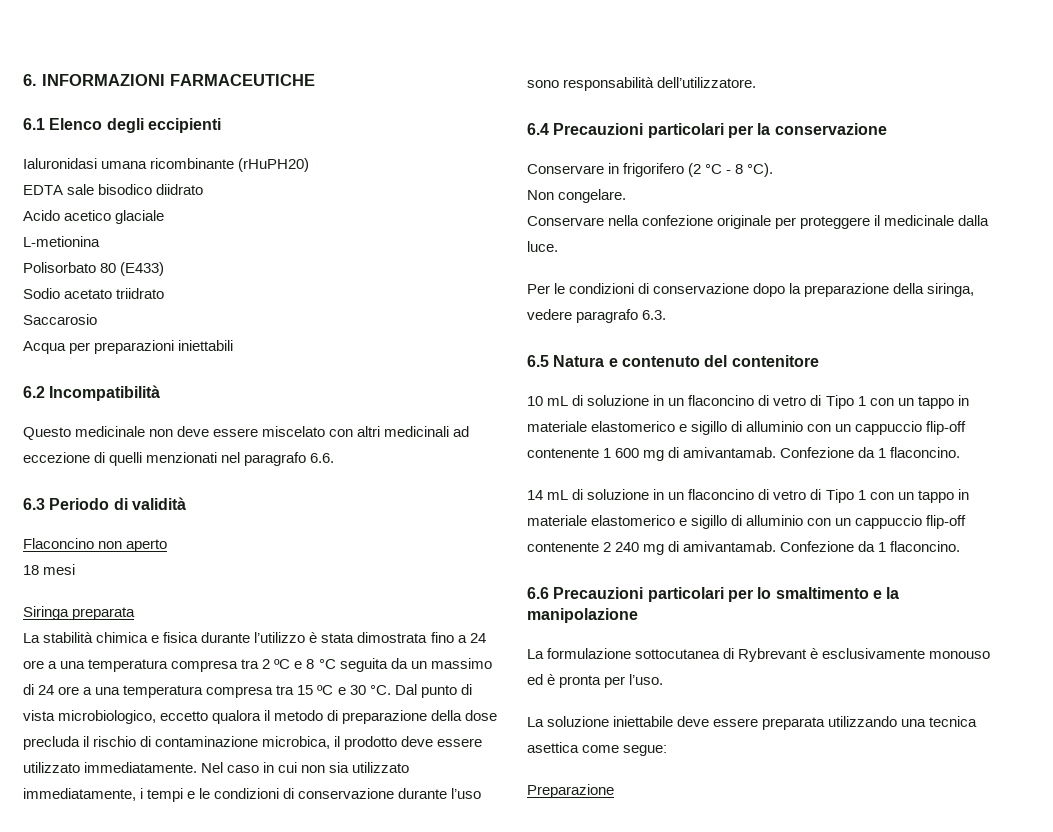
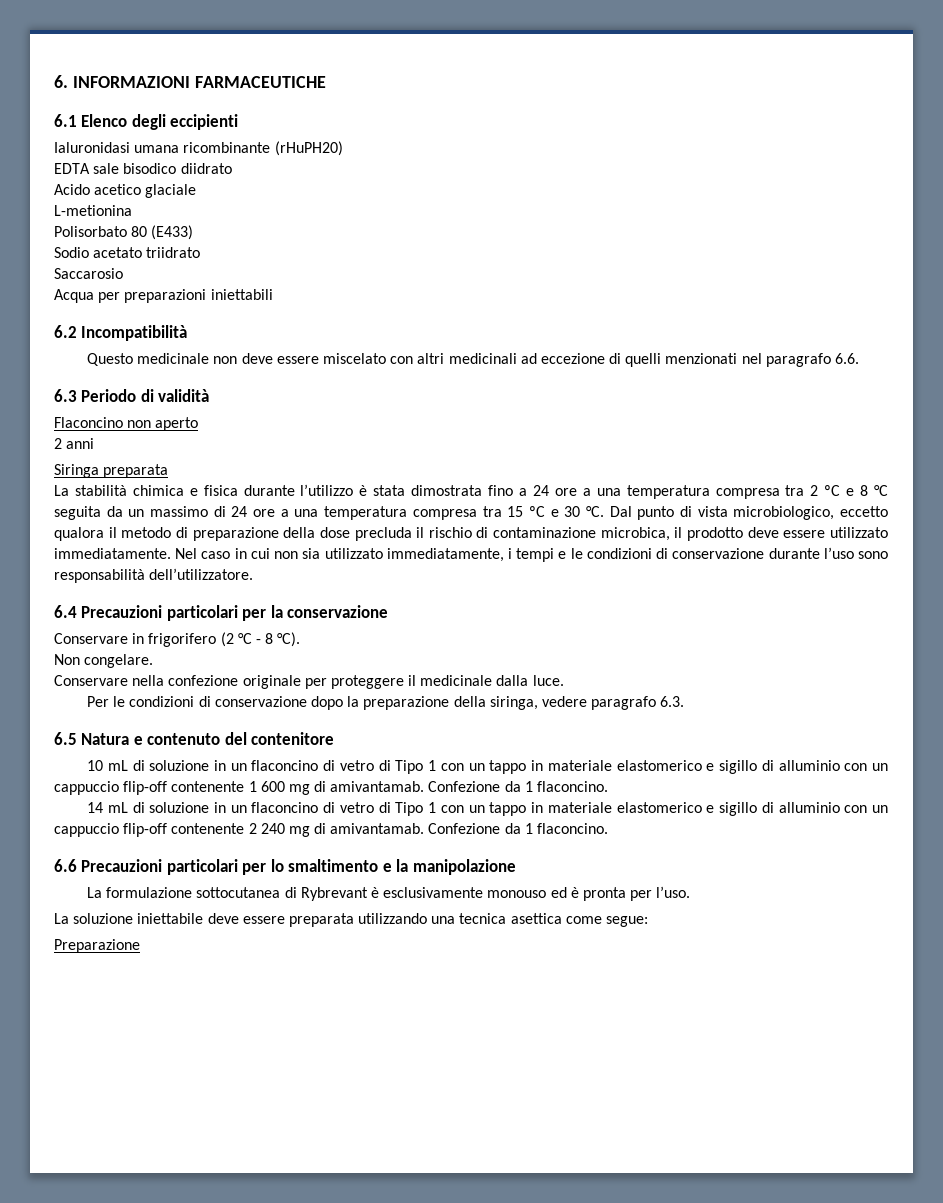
- 18 mesi
+ 2 anni

